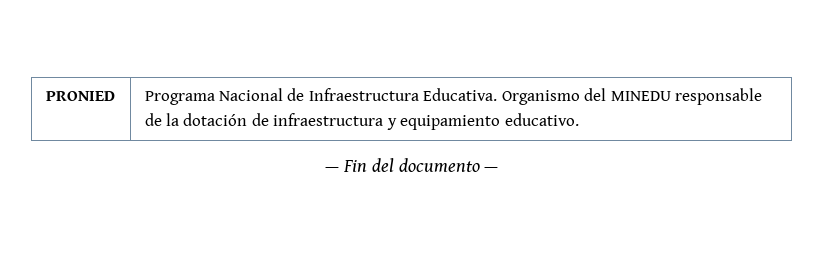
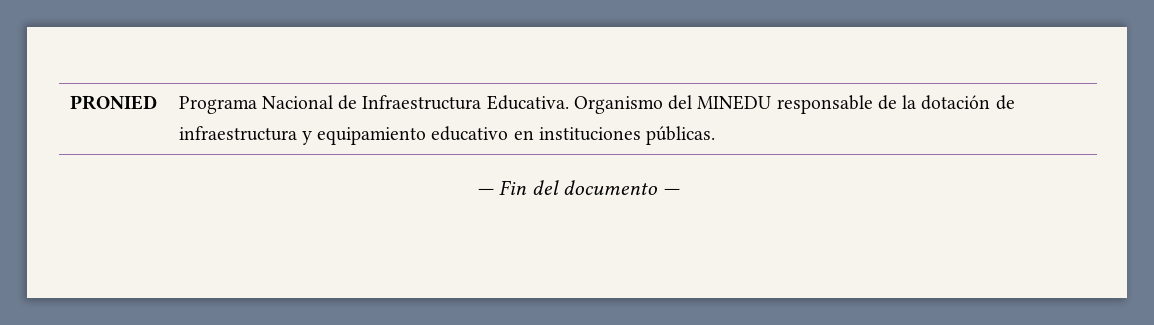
- PRONIED | Programa Nacional de Infraestructura Educativa. Organismo del MINEDU responsable de la dotación de infraestructura y equipamiento educativo.
+ PRONIED | Programa Nacional de Infraestructura Educativa. Organismo del MINEDU responsable de la dotación de infraestructura y equipamiento educativo en instituciones públicas.

